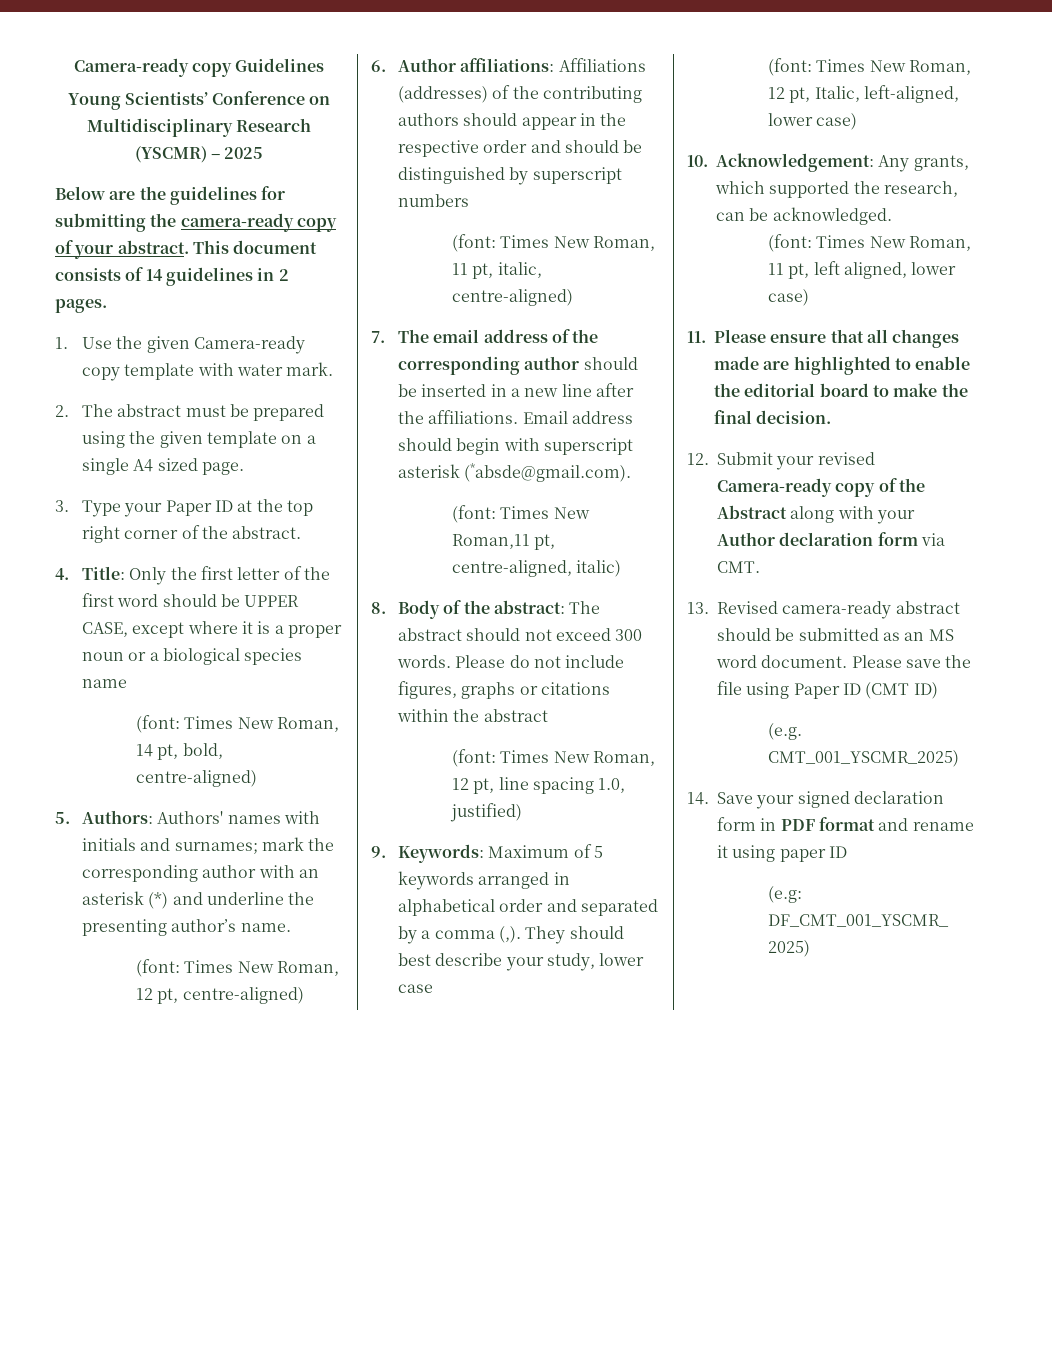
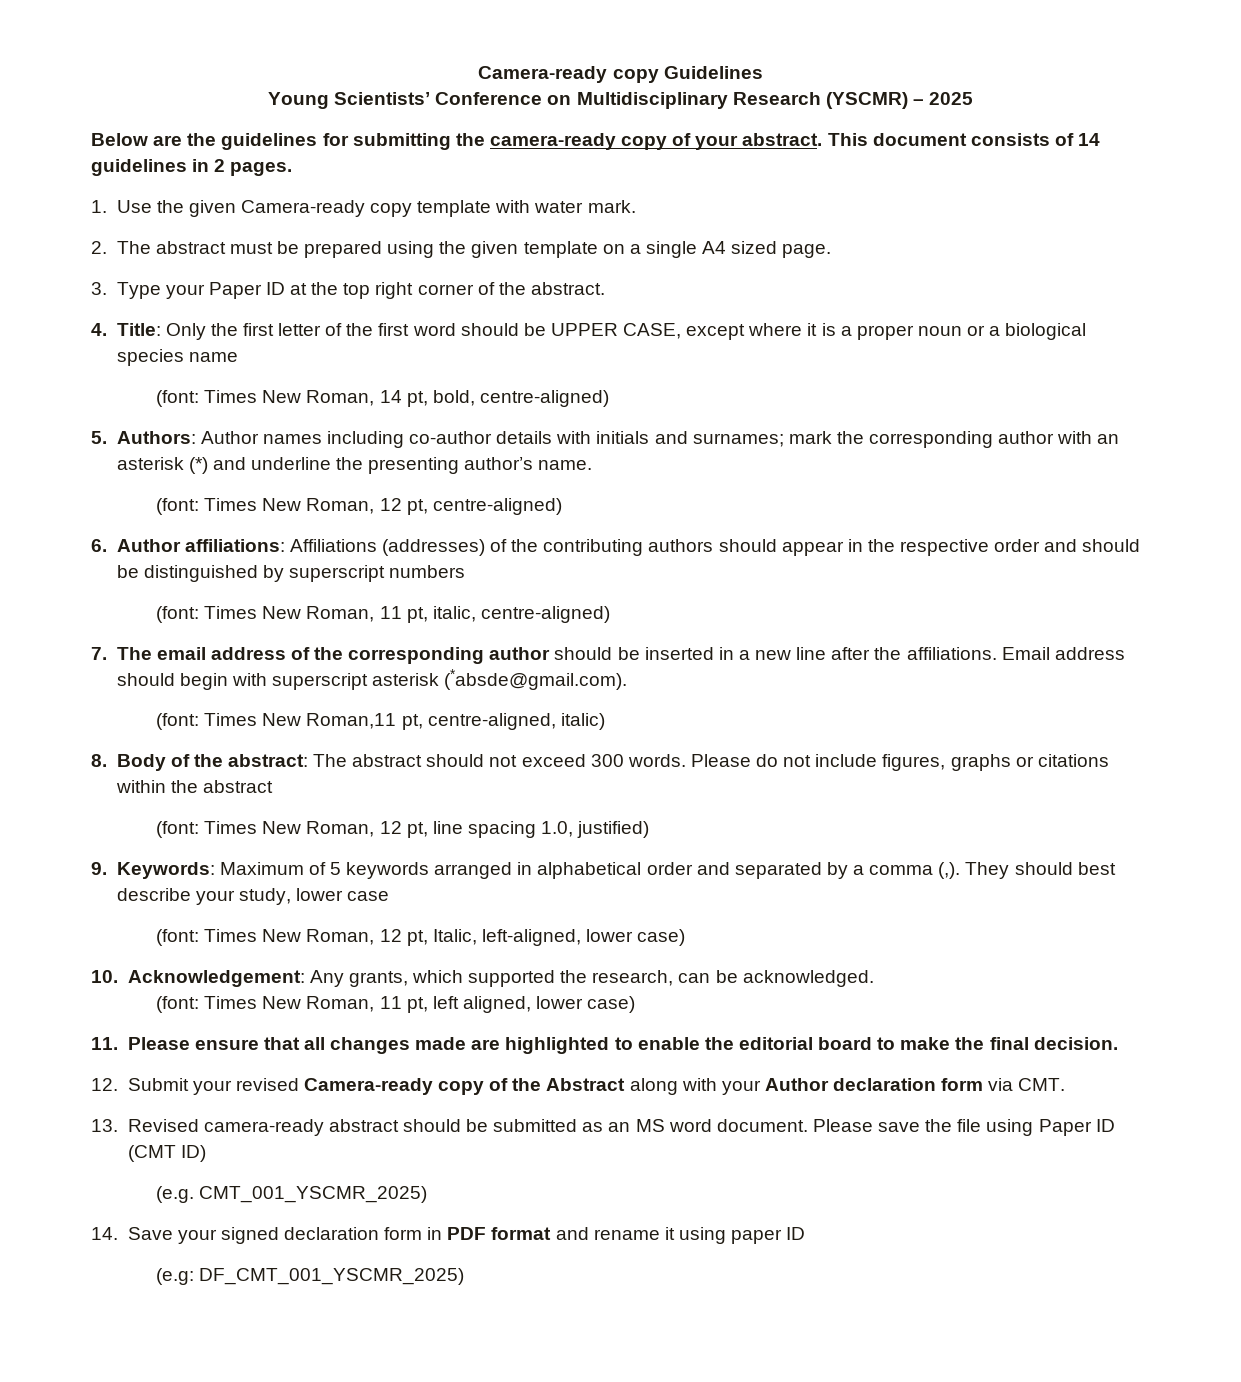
- 5. Authors: Authors' names with initials and surnames; mark the corresponding author with an asterisk (*) and underline the presenting author’s name.
+ 5. Authors: Author names including co-author details with initials and surnames; mark the corresponding author with an asterisk (*) and underline the presenting author’s name.

